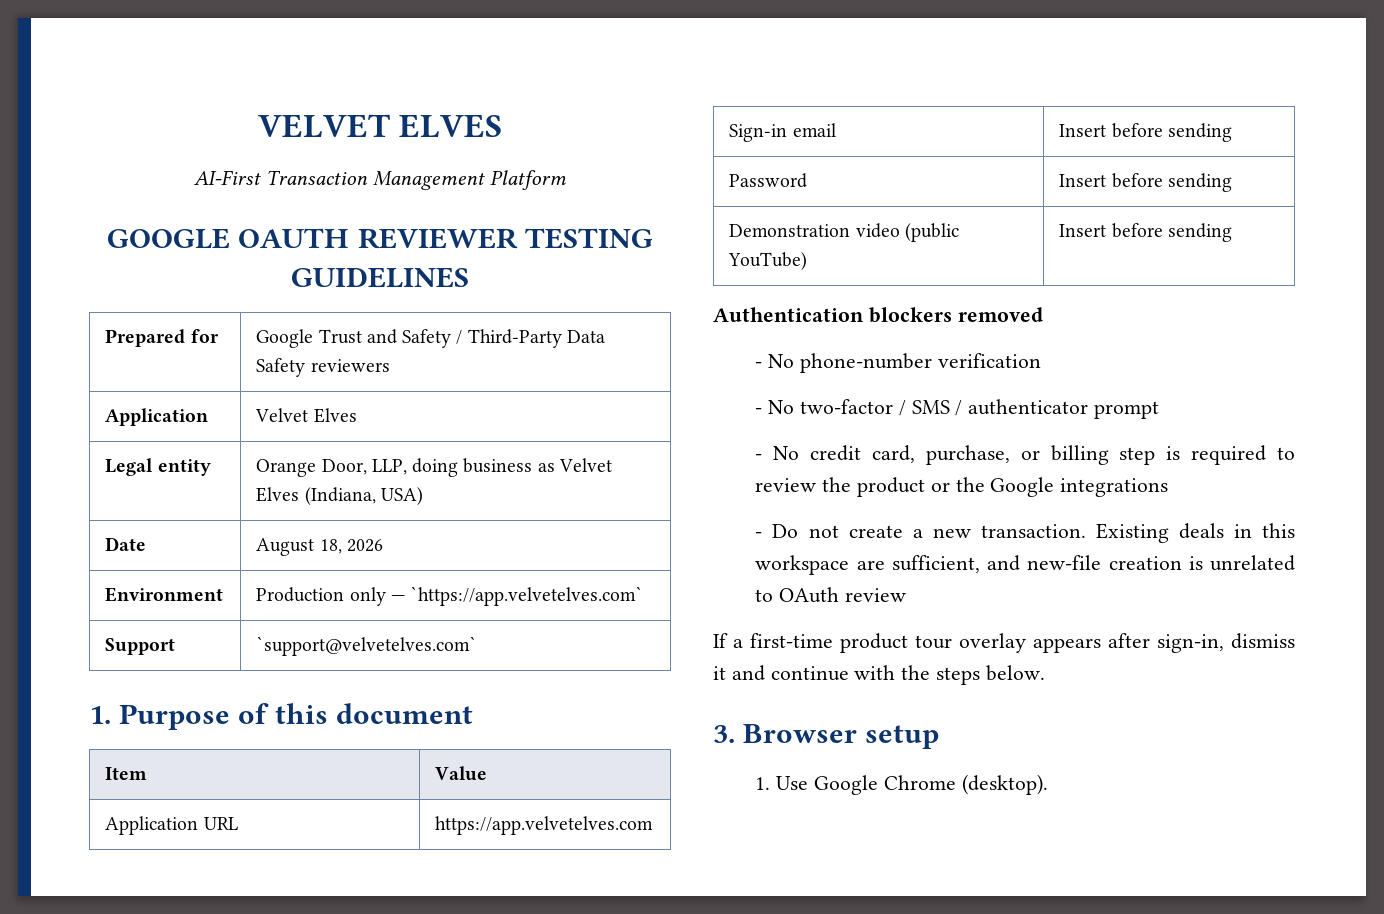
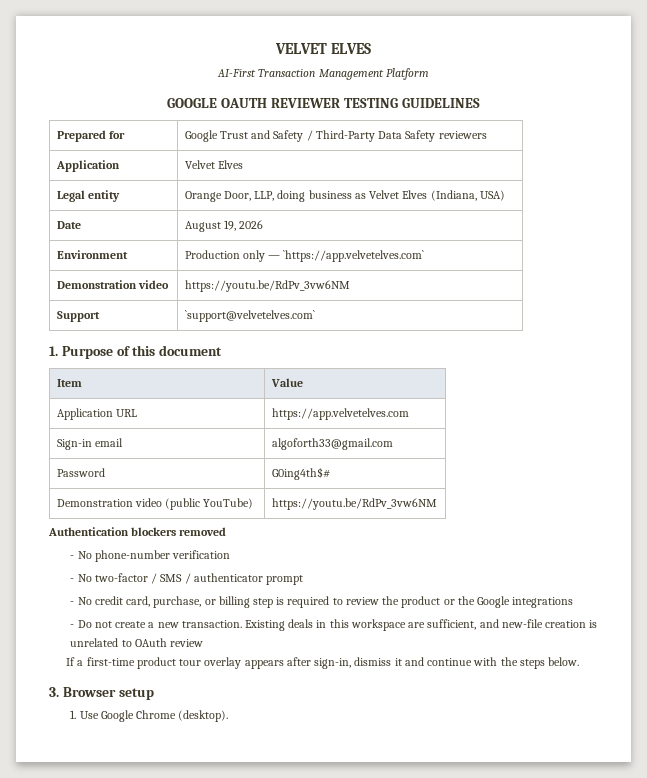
- Date | August 18, 2026
+ Date | August 19, 2026
+ Demonstration video | https://youtu.be/RdPv_3vw6NM
- Sign-in email | Insert before sending
- Password | Insert before sending
+ Sign-in email | algoforth33@gmail.com
+ Password | G0ing4th$#
- Demonstration video (public YouTube) | Insert before sending
+ Demonstration video (public YouTube) | https://youtu.be/RdPv_3vw6NM

